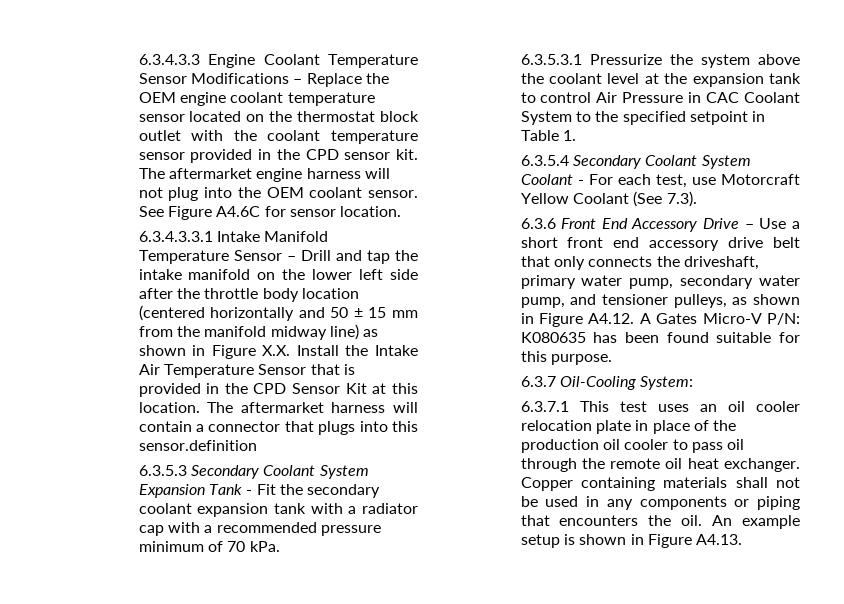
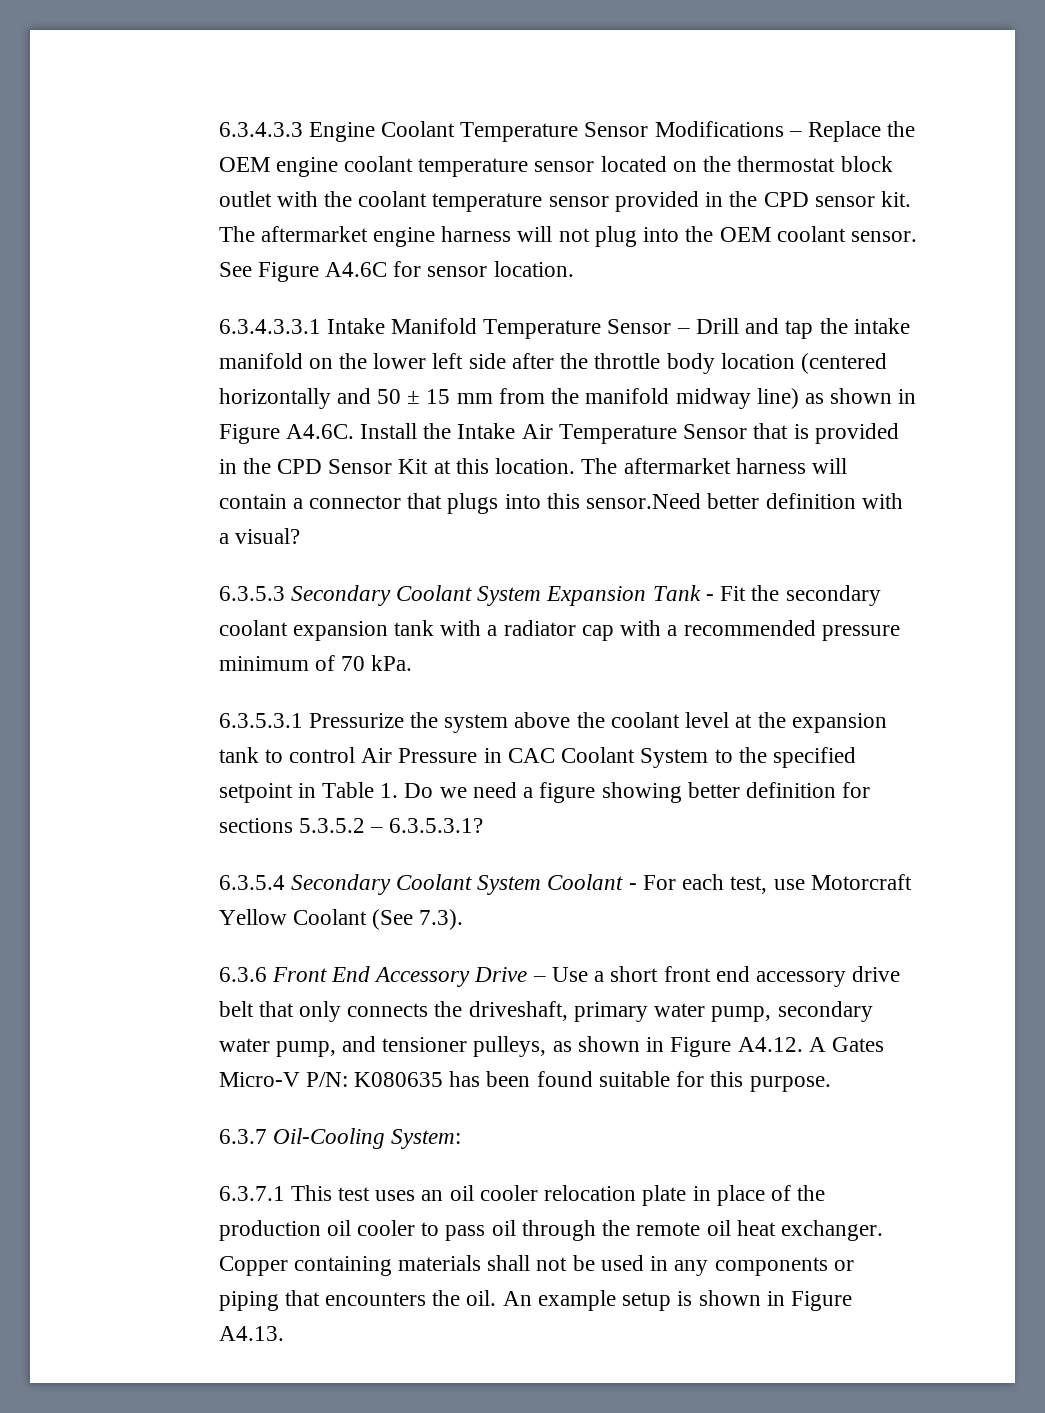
- 6.3.4.3.3.1 Intake Manifold Temperature Sensor – Drill and tap the intake manifold on the lower left side after the throttle body location (centered horizontally and 50 ± 15 mm from the manifold midway line) as shown in Figure X.X. Install the Intake Air Temperature Sensor that is provided in the CPD Sensor Kit at this location.
+ 6.3.4.3.3.1 Intake Manifold Temperature Sensor – Drill and tap the intake manifold on the lower left side after the throttle body location (centered horizontally and 50 ± 15 mm from the manifold midway line) as shown in Figure A4.6C. Install the Intake Air Temperature Sensor that is provided in the CPD Sensor Kit at this location.
- The aftermarket harness will contain a connector that plugs into this sensor.definition
+ The aftermarket harness will contain a connector that plugs into this sensor.Need better definition with a visual?
- 6.3.5.3.1 Pressurize the system above the coolant level at the expansion tank to control Air Pressure in CAC Coolant System to the specified setpoint in Table 1.
+ 6.3.5.3.1 Pressurize the system above the coolant level at the expansion tank to control Air Pressure in CAC Coolant System to the specified setpoint in Table 1. Do we need a figure showing better definition for sections 5.3.5.2 – 6.3.5.3.1?

